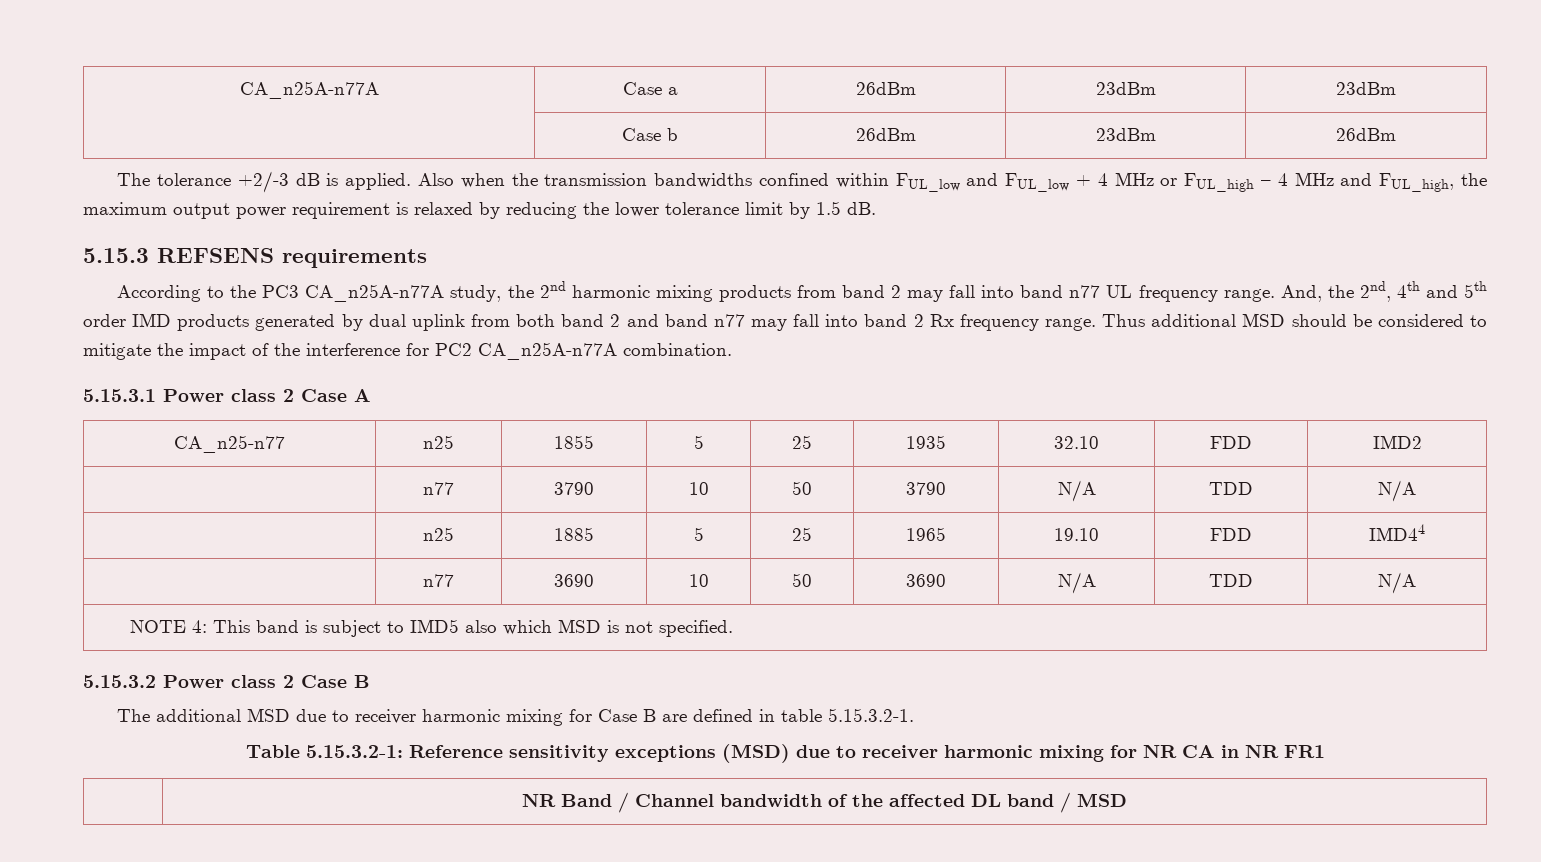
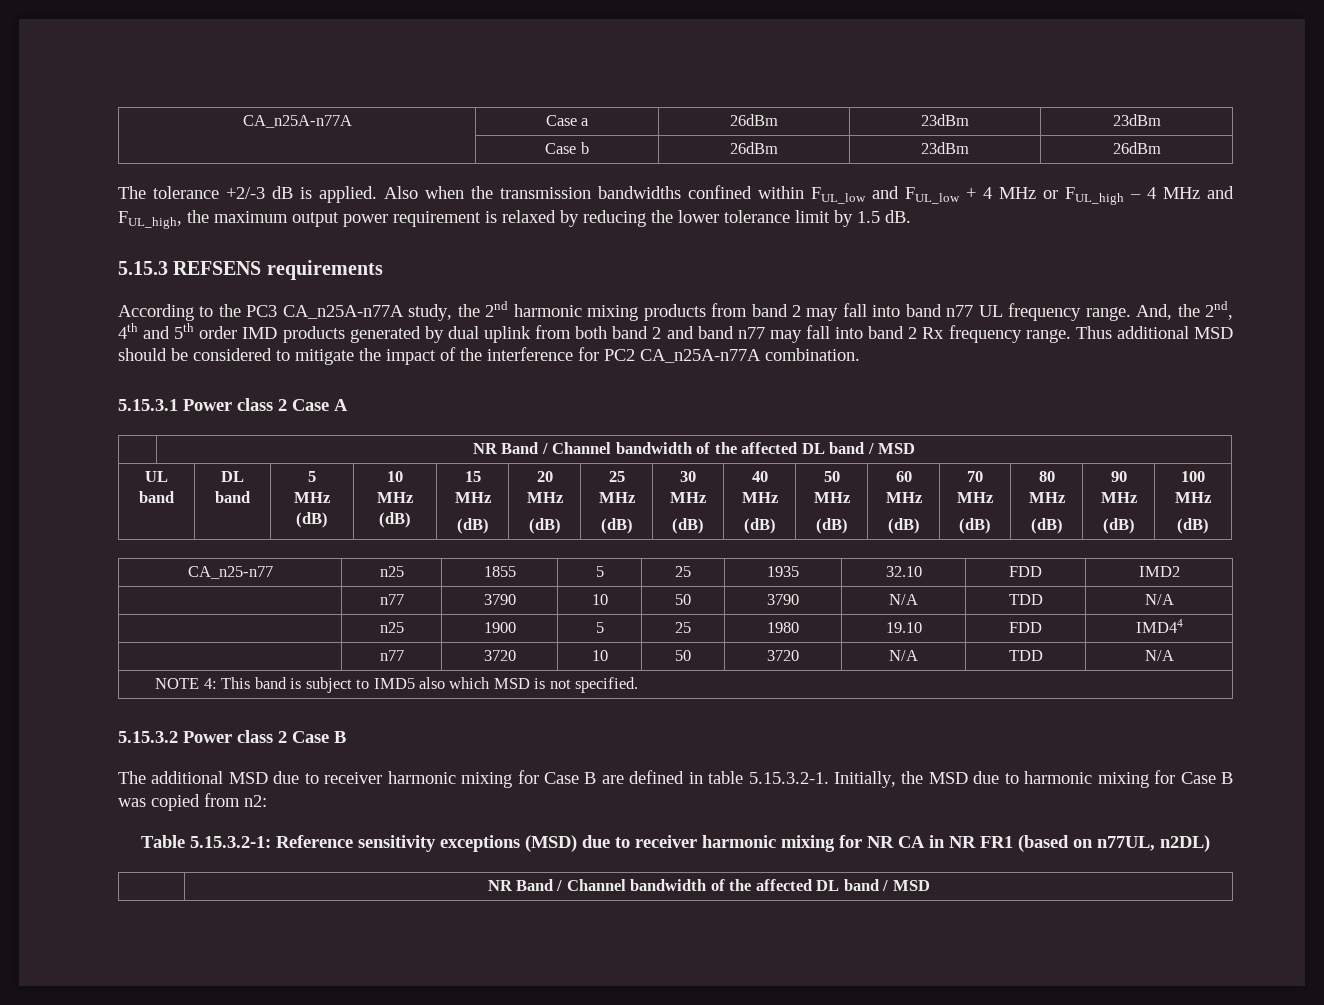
  5.15.3.1 Power class 2 Case A
+ | NR Band / Channel bandwidth of the affected DL band / MSD
+ UL band | DL band | 5
+ MHz (dB) | 10
+ MHz (dB) | 15 MHz
+ (dB) | 20 MHz
+ (dB) | 25 MHz
+ (dB) | 30 MHz
+ (dB) | 40 MHz
+ (dB) | 50 MHz
+ (dB) | 60 MHz
+ (dB) | 70 MHz
+ (dB) | 80 MHz
+ (dB) | 90 MHz
+ (dB) | 100 MHz
+ (dB)
- | n25 | 1885 | 5 | 25 | 1965 | 19.10 | FDD | IMD44
+ | n25 | 1900 | 5 | 25 | 1980 | 19.10 | FDD | IMD44
- | n77 | 3690 | 10 | 50 | 3690 | N/A | TDD | N/A
+ | n77 | 3720 | 10 | 50 | 3720 | N/A | TDD | N/A
- The additional MSD due to receiver harmonic mixing for Case B are defined in table 5.15.3.2-1.
+ The additional MSD due to receiver harmonic mixing for Case B are defined in table 5.15.3.2-1. Initially, the MSD due to harmonic mixing for Case B was copied from n2:
- Table 5.15.3.2-1: Reference sensitivity exceptions (MSD) due to receiver harmonic mixing for NR CA in NR FR1
+ Table 5.15.3.2-1: Reference sensitivity exceptions (MSD) due to receiver harmonic mixing for NR CA in NR FR1 (based on n77UL, n2DL)

